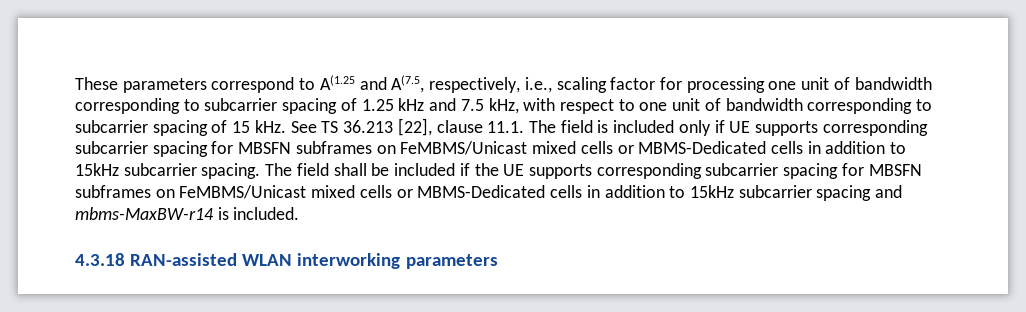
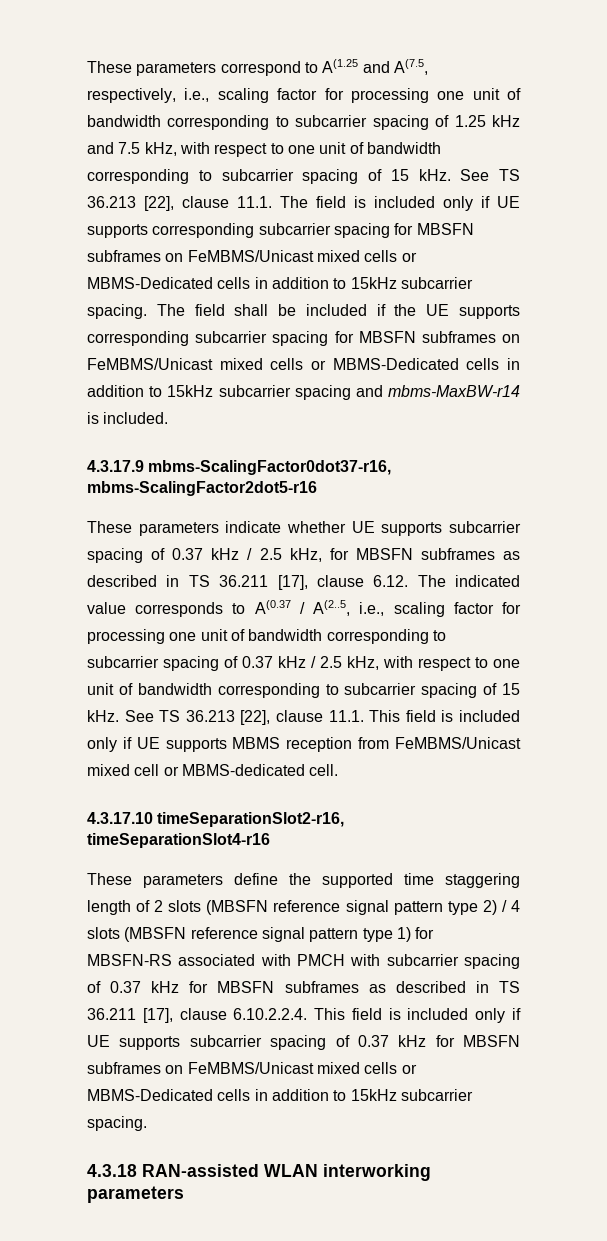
+ 4.3.17.9 mbms-ScalingFactor0dot37-r16, mbms-ScalingFactor2dot5-r16
+ These parameters indicate whether UE supports subcarrier spacing of 0.37 kHz / 2.5 kHz, for MBSFN subframes as described in TS 36.211 [17], clause 6.12. The indicated value corresponds to A(0.37 / A(2..5, i.e., scaling factor for processing one unit of bandwidth corresponding to subcarrier spacing of 0.37 kHz / 2.5 kHz, with respect to one unit of bandwidth corresponding to subcarrier spacing of 15 kHz. See TS 36.213 [22], clause 11.1. This field is included only if UE supports MBMS reception from FeMBMS/Unicast mixed cell or MBMS-dedicated cell.
+ 4.3.17.10 timeSeparationSlot2-r16, timeSeparationSlot4-r16
+ These parameters define the supported time staggering length of 2 slots (MBSFN reference signal pattern type 2) / 4 slots (MBSFN reference signal pattern type 1) for MBSFN-RS associated with PMCH with subcarrier spacing of 0.37 kHz for MBSFN subframes as described in TS 36.211 [17], clause 6.10.2.2.4. This field is included only if UE supports subcarrier spacing of 0.37 kHz for MBSFN subframes on FeMBMS/Unicast mixed cells or MBMS-Dedicated cells in addition to 15kHz subcarrier spacing.

